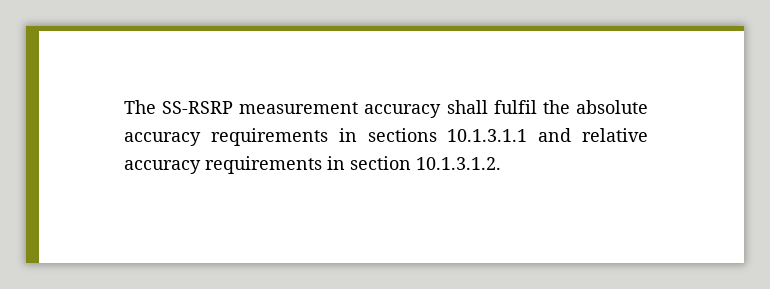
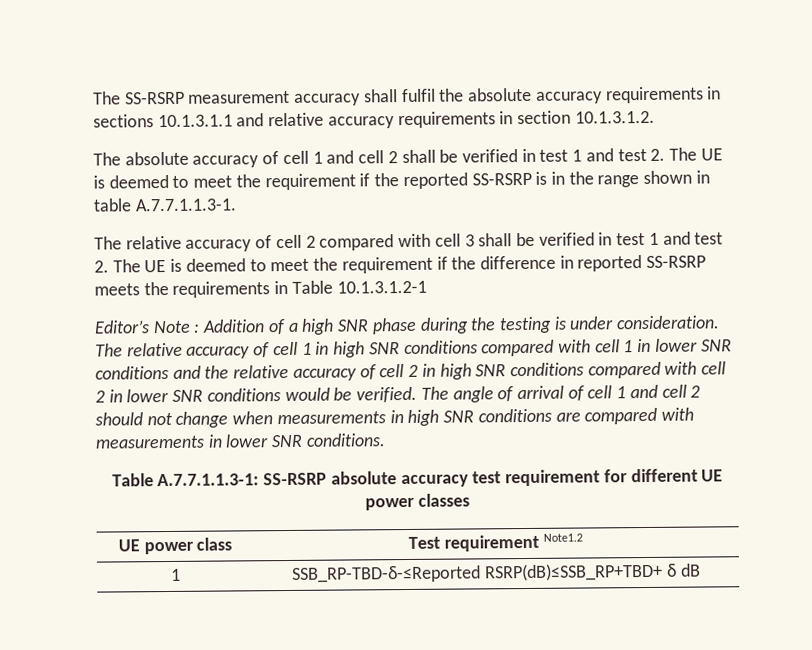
+ The absolute accuracy of cell 1 and cell 2 shall be verified in test 1 and test 2. The UE is deemed to meet the requirement if the reported SS-RSRP is in the range shown in table A.7.7.1.1.3-1.
+ The relative accuracy of cell 2 compared with cell 3 shall be verified in test 1 and test 2. The UE is deemed to meet the requirement if the difference in reported SS-RSRP meets the requirements in Table 10.1.3.1.2-1
+ Editor’s Note : Addition of a high SNR phase during the testing is under consideration. The relative accuracy of cell 1 in high SNR conditions compared with cell 1 in lower SNR conditions and the relative accuracy of cell 2 in high SNR conditions compared with cell 2 in lower SNR conditions would be verified. The angle of arrival of cell 1 and cell 2 should not change when measurements in high SNR conditions are compared with measurements in lower SNR conditions.
+ Table A.7.7.1.1.3-1: SS-RSRP absolute accuracy test requirement for different UE power classes
+ UE power class | Test requirement Note1.2
+ 1 | SSB_RP-TBD-δ-≤Reported RSRP(dB)≤SSB_RP+TBD+ δ dB

